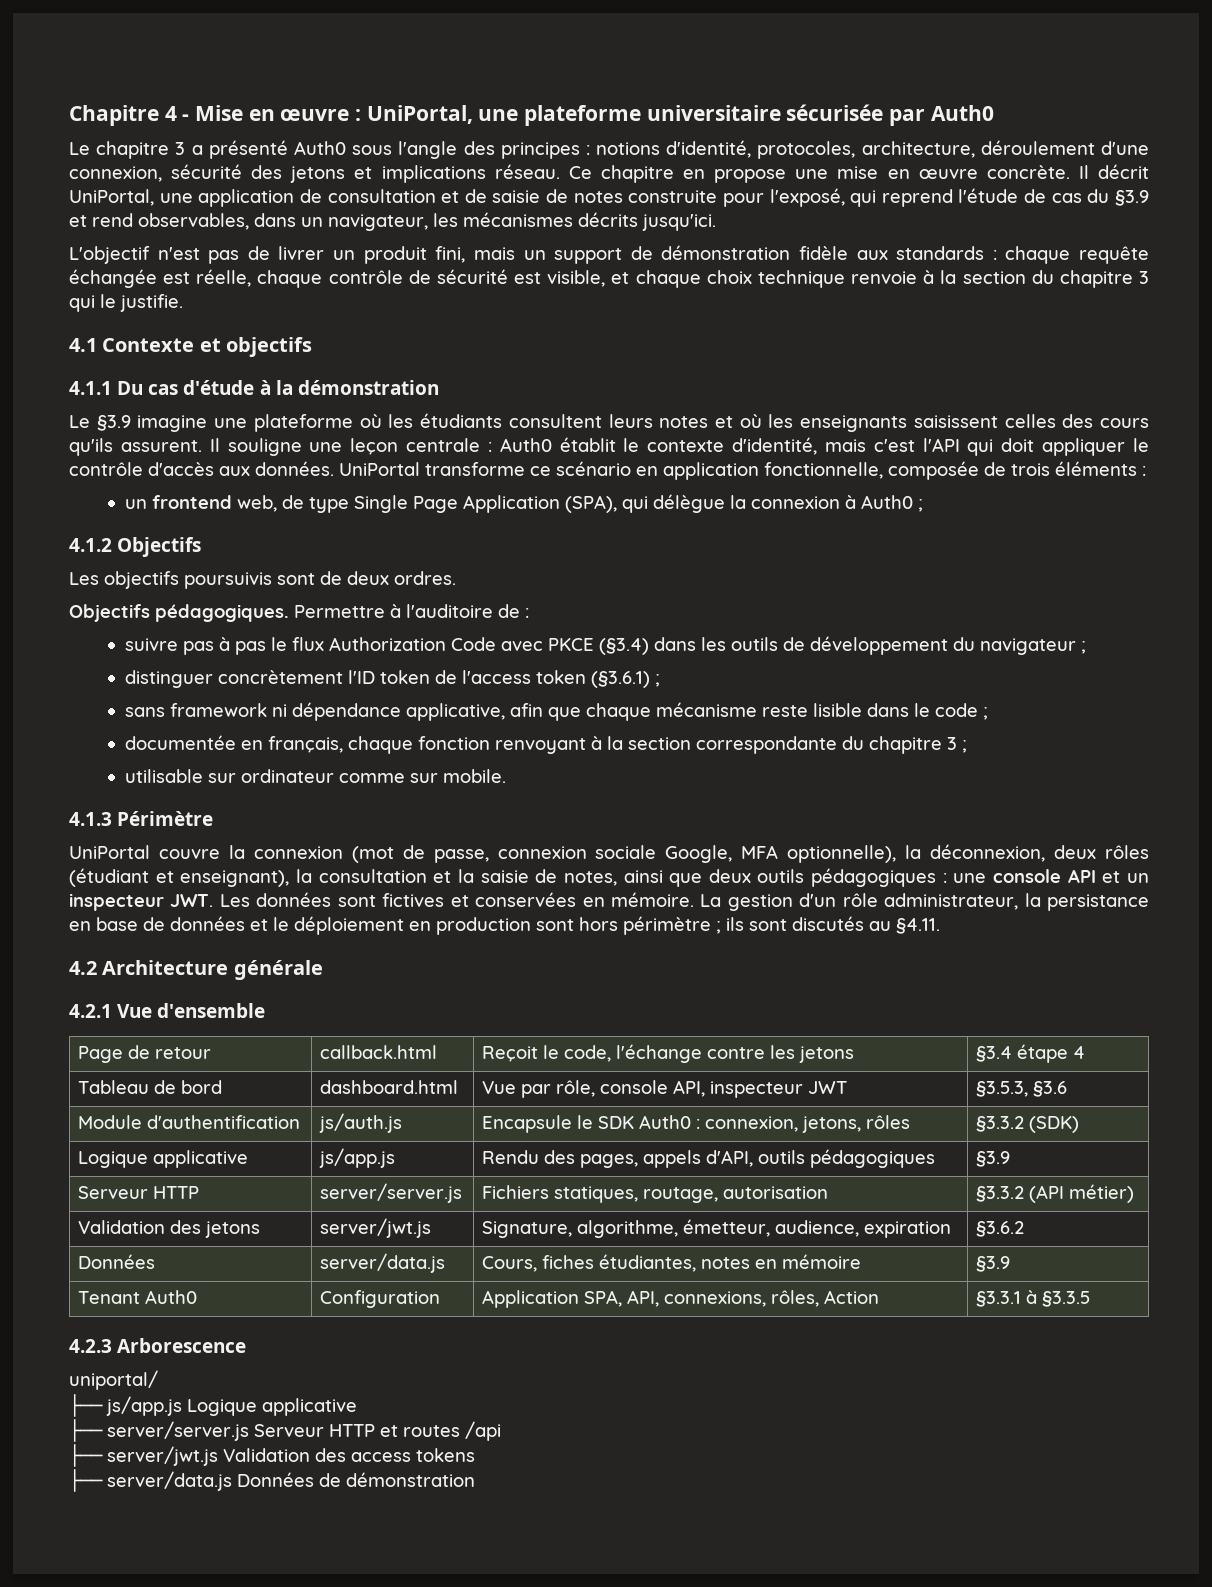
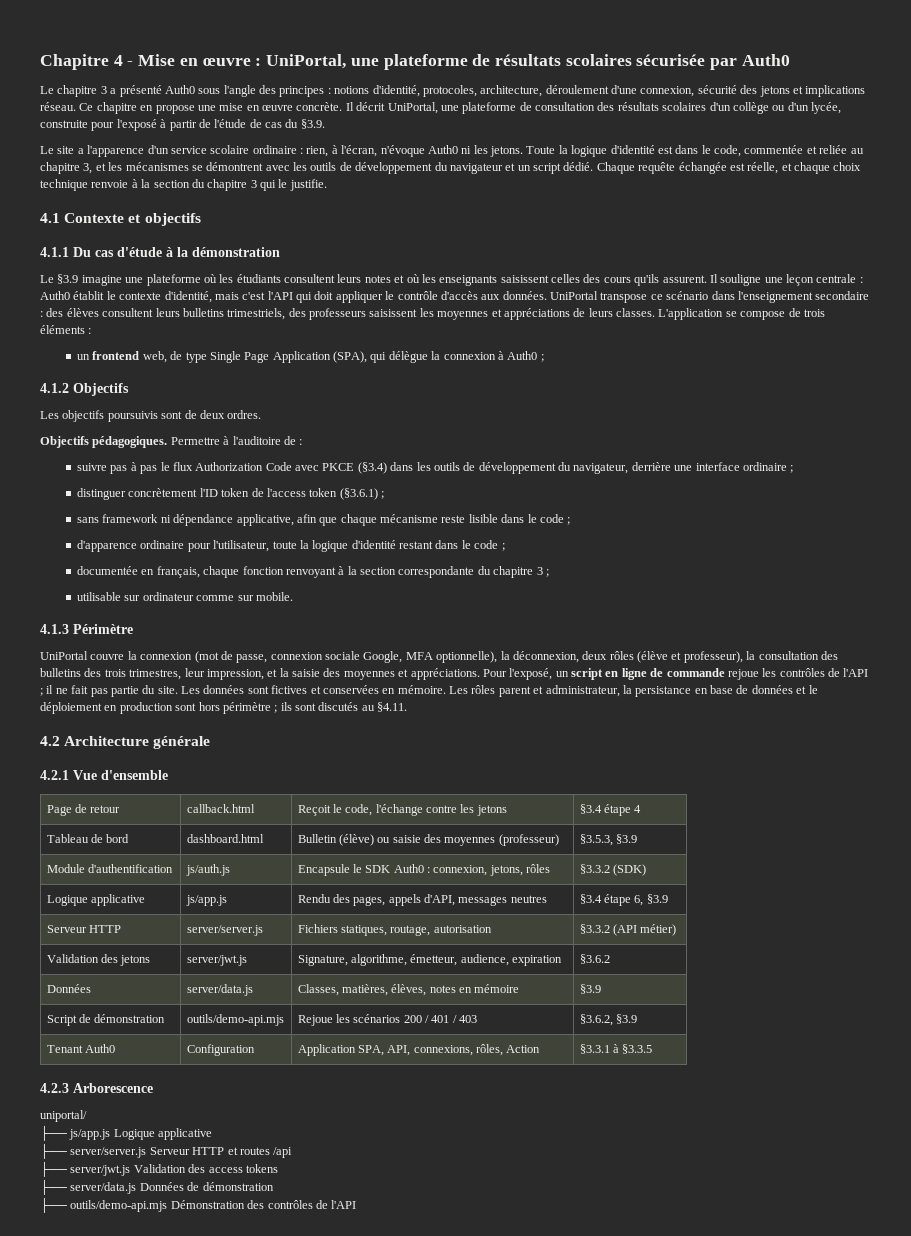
- Chapitre 4 - Mise en œuvre : UniPortal, une plateforme universitaire sécurisée par Auth0
+ Chapitre 4 - Mise en œuvre : UniPortal, une plateforme de résultats scolaires sécurisée par Auth0
- Il décrit UniPortal, une application de consultation et de saisie de notes construite pour l'exposé, qui reprend l'étude de cas du §3.9 et rend observables, dans un navigateur, les mécanismes décrits jusqu'ici.
- L'objectif n'est pas de livrer un produit fini, mais un support de démonstration fidèle aux standards : chaque requête échangée est réelle, chaque contrôle de sécurité est visible, et chaque choix technique renvoie à la section du chapitre 3 qui le justifie.
+ Il décrit UniPortal, une plateforme de consultation des résultats scolaires d'un collège ou d'un lycée, construite pour l'exposé à partir de l'étude de cas du §3.9.
+ Le site a l'apparence d'un service scolaire ordinaire : rien, à l'écran, n'évoque Auth0 ni les jetons. Toute la logique d'identité est dans le code, commentée et reliée au chapitre 3, et les mécanismes se démontrent avec les outils de développement du navigateur et un script dédié. Chaque requête échangée est réelle, et chaque choix technique renvoie à la section du chapitre 3 qui le justifie.
- UniPortal transforme ce scénario en application fonctionnelle, composée de trois éléments :
+ UniPortal transpose ce scénario dans l'enseignement secondaire : des élèves consultent leurs bulletins trimestriels, des professeurs saisissent les moyennes et appréciations de leurs classes. L'application se compose de trois éléments :
- suivre pas à pas le flux Authorization Code avec PKCE (§3.4) dans les outils de développement du navigateur ;
+ suivre pas à pas le flux Authorization Code avec PKCE (§3.4) dans les outils de développement du navigateur, derrière une interface ordinaire ;
+ d'apparence ordinaire pour l'utilisateur, toute la logique d'identité restant dans le code ;
- UniPortal couvre la connexion (mot de passe, connexion sociale Google, MFA optionnelle), la déconnexion, deux rôles (étudiant et enseignant), la consultation et la saisie de notes, ainsi que deux outils pédagogiques : une console API et un inspecteur JWT. Les données sont fictives et conservées en mémoire.
+ UniPortal couvre la connexion (mot de passe, connexion sociale Google, MFA optionnelle), la déconnexion, deux rôles (élève et professeur), la consultation des bulletins des trois trimestres, leur impression, et la saisie des moyennes et appréciations. Pour l'exposé, un script en ligne de commande rejoue les contrôles de l'API ; il ne fait pas partie du site. Les données sont fictives et conservées en mémoire.
- La gestion d'un rôle administrateur, la persistance en base de données et le déploiement en production sont hors périmètre ; ils sont discutés au §4.11.
+ Les rôles parent et administrateur, la persistance en base de données et le déploiement en production sont hors périmètre ; ils sont discutés au §4.11.
- Tableau de bord | dashboard.html | Vue par rôle, console API, inspecteur JWT | §3.5.3, §3.6
+ Tableau de bord | dashboard.html | Bulletin (élève) ou saisie des moyennes (professeur) | §3.5.3, §3.9
- Logique applicative | js/app.js | Rendu des pages, appels d'API, outils pédagogiques | §3.9
+ Logique applicative | js/app.js | Rendu des pages, appels d'API, messages neutres | §3.4 étape 6, §3.9
- Données | server/data.js | Cours, fiches étudiantes, notes en mémoire | §3.9
+ Données | server/data.js | Classes, matières, élèves, notes en mémoire | §3.9
+ Script de démonstration | outils/demo-api.mjs | Rejoue les scénarios 200 / 401 / 403 | §3.6.2, §3.9
+ ├── outils/demo-api.mjs Démonstration des contrôles de l'API

